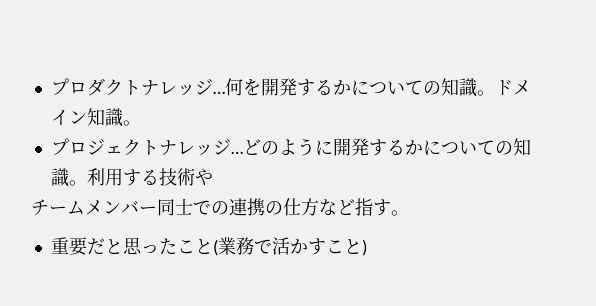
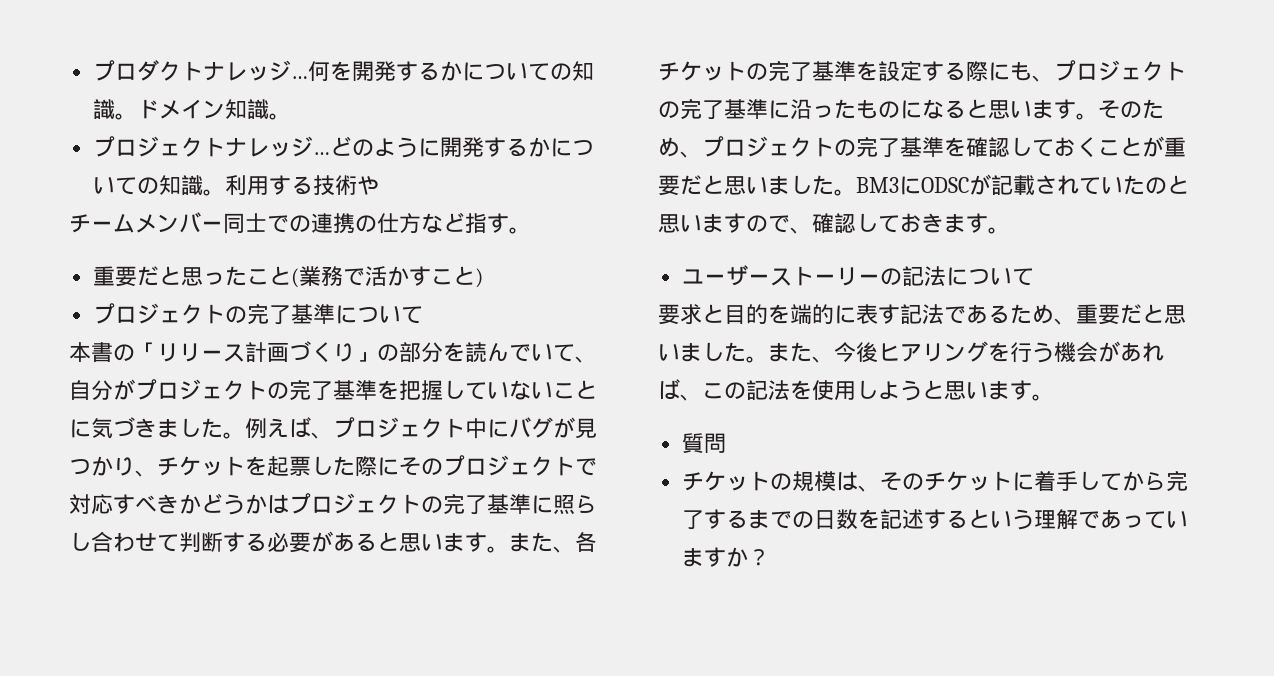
+ プロジェクトの完了基準について
+ 本書の「リリース計画づくり」の部分を読んでいて、自分がプロジェクトの完了基準を把握していないことに気づきました。例えば、プロジェクト中にバグが見つかり、チケットを起票した際にそのプロジェクトで対応すべきかどうかはプロジェクトの完了基準に照らし合わせて判断する必要があると思います。また、各チケットの完了基準を設定する際にも、プロジェクトの完了基準に沿ったものになると思います。そのため、プロジェクトの完了基準を確認しておくことが重要だと思いました。BM3にODSCが記載されていたのと思いますので、確認しておきます。
+ ユーザーストーリーの記法について
+ 要求と目的を端的に表す記法であるため、重要だと思いました。また、今後ヒアリングを行う機会があれば、この記法を使用しようと思います。
+ 質問
+ チケットの規模は、そのチケットに着手してから完了するまでの日数を記述するという理解であっていますか？

